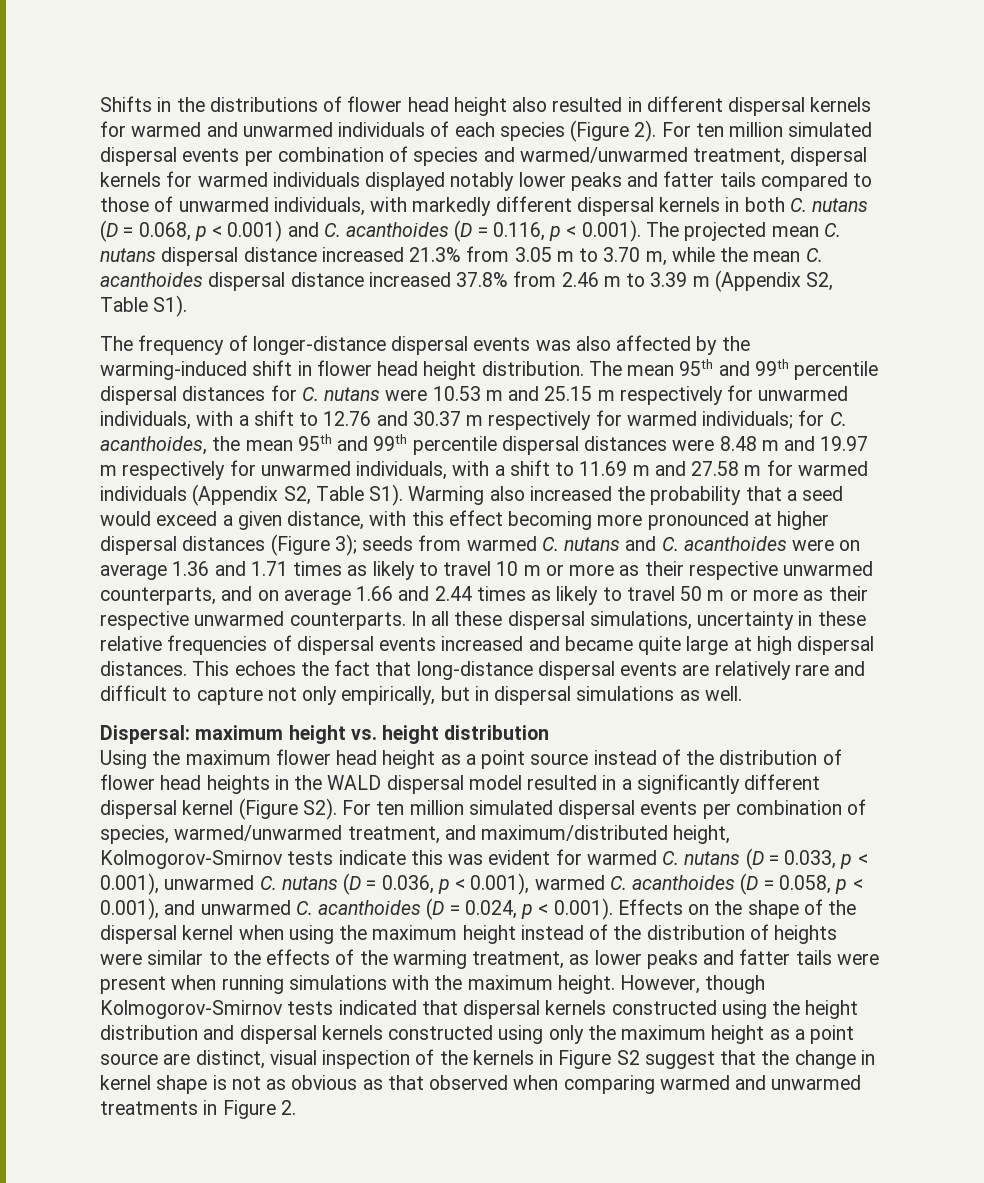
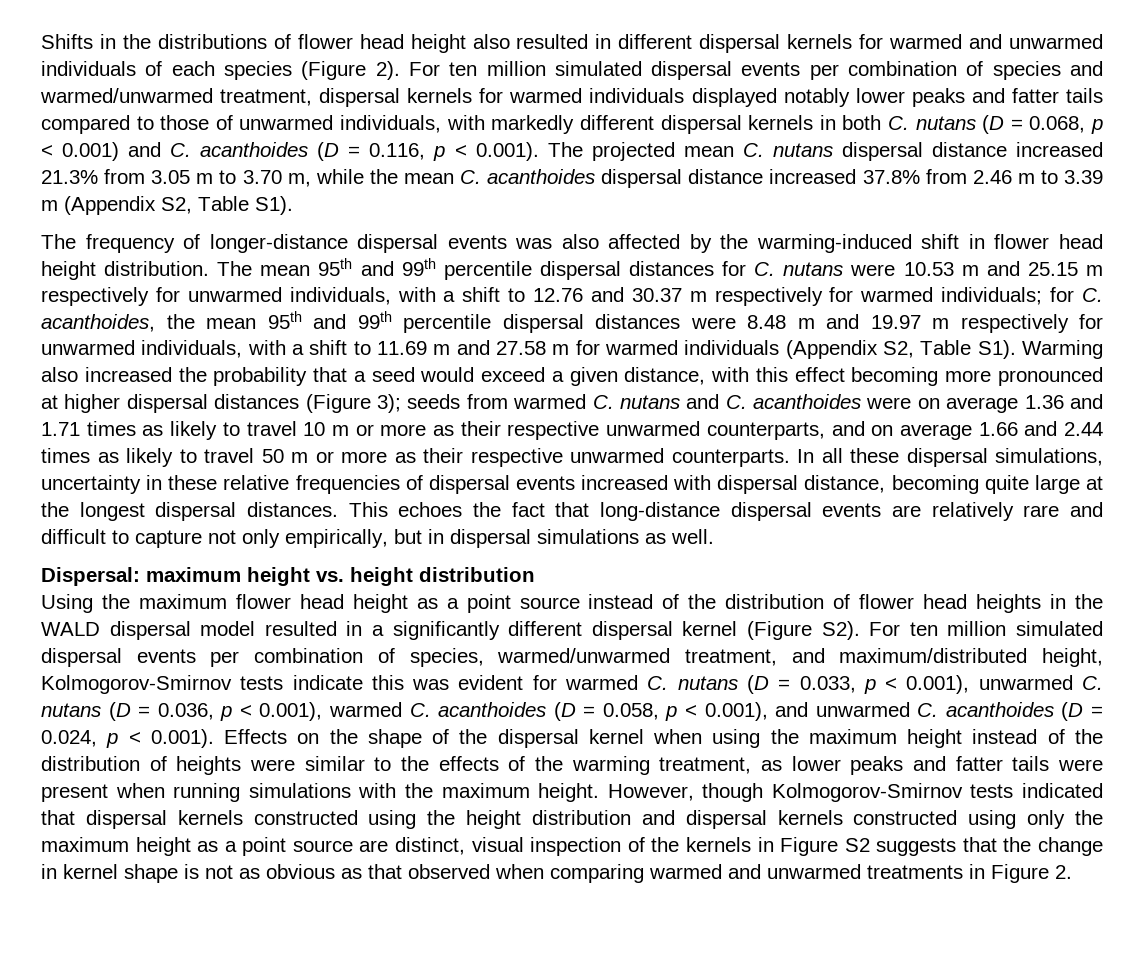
- In all these dispersal simulations, uncertainty in these relative frequencies of dispersal events increased and became quite large at high dispersal distances.
+ In all these dispersal simulations, uncertainty in these relative frequencies of dispersal events increased with dispersal distance, becoming quite large at the longest dispersal distances.
- However, though Kolmogorov-Smirnov tests indicated that dispersal kernels constructed using the height distribution and dispersal kernels constructed using only the maximum height as a point source are distinct, visual inspection of the kernels in Figure S2 suggest that the change in kernel shape is not as obvious as that observed when comparing warmed and unwarmed treatments in Figure 2.
+ However, though Kolmogorov-Smirnov tests indicated that dispersal kernels constructed using the height distribution and dispersal kernels constructed using only the maximum height as a point source are distinct, visual inspection of the kernels in Figure S2 suggests that the change in kernel shape is not as obvious as that observed when comparing warmed and unwarmed treatments in Figure 2.

